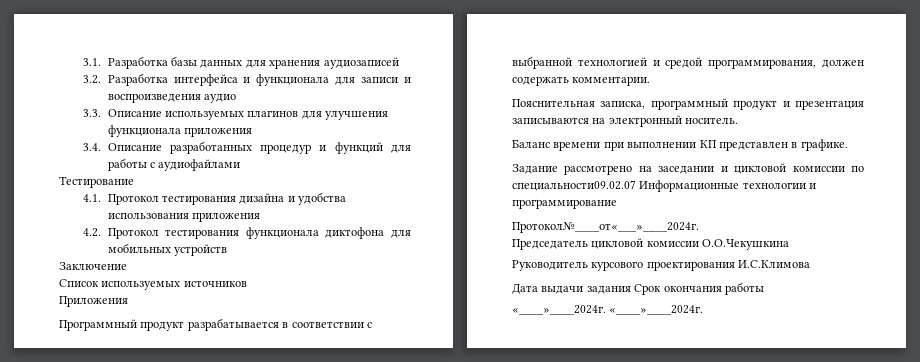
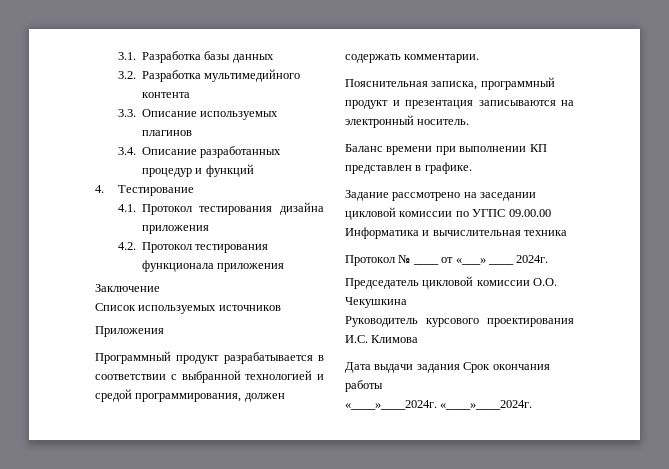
- 3.1. Разработка базы данных для хранения аудиозаписей
+ 3.1. Разработка базы данных
- 3.2. Разработка интерфейса и функционала для записи и воспроизведения аудио
+ 3.2. Разработка мультимедийного контента
- 3.3. Описание используемых плагинов для улучшения функционала приложения
+ 3.3. Описание используемых плагинов
- 3.4. Описание разработанных процедур и функций для работы с аудиофайлами
- Тестирование
+ 3.4. Описание разработанных процедур и функций
+ 4. Тестирование
- 4.1. Протокол тестирования дизайна и удобства использования приложения
+ 4.1. Протокол тестирования дизайна приложения
- 4.2. Протокол тестирования функционала диктофона для мобильных устройств
+ 4.2. Протокол тестирования функционала приложения
- Задание рассмотрено на заседании и цикловой комиссии по специальности09.02.07 Информационные технологии и программирование
- Протокол№____от«___»____2024г.
+ Задание рассмотрено на заседании цикловой комиссии по УГПС 09.00.00 Информатика и вычислительная техника
+ Протокол № ____ от «___» ____ 2024г.
- Председатель цикловой комиссии О.О.Чекушкина
+ Председатель цикловой комиссии О.О. Чекушкина
- Руководитель курсового проектирования И.С.Климова
+ Руководитель курсового проектирования И.С. Климова

